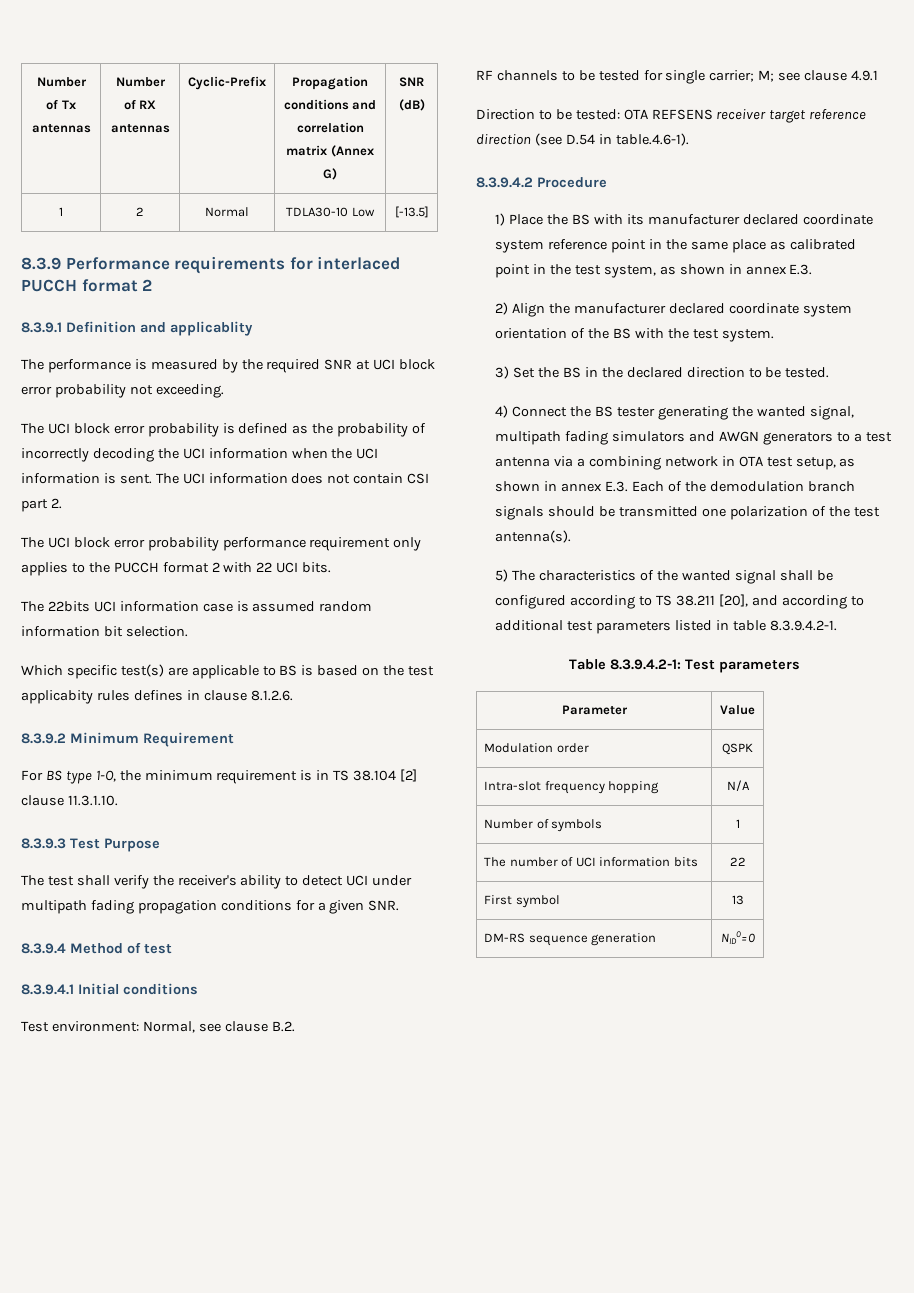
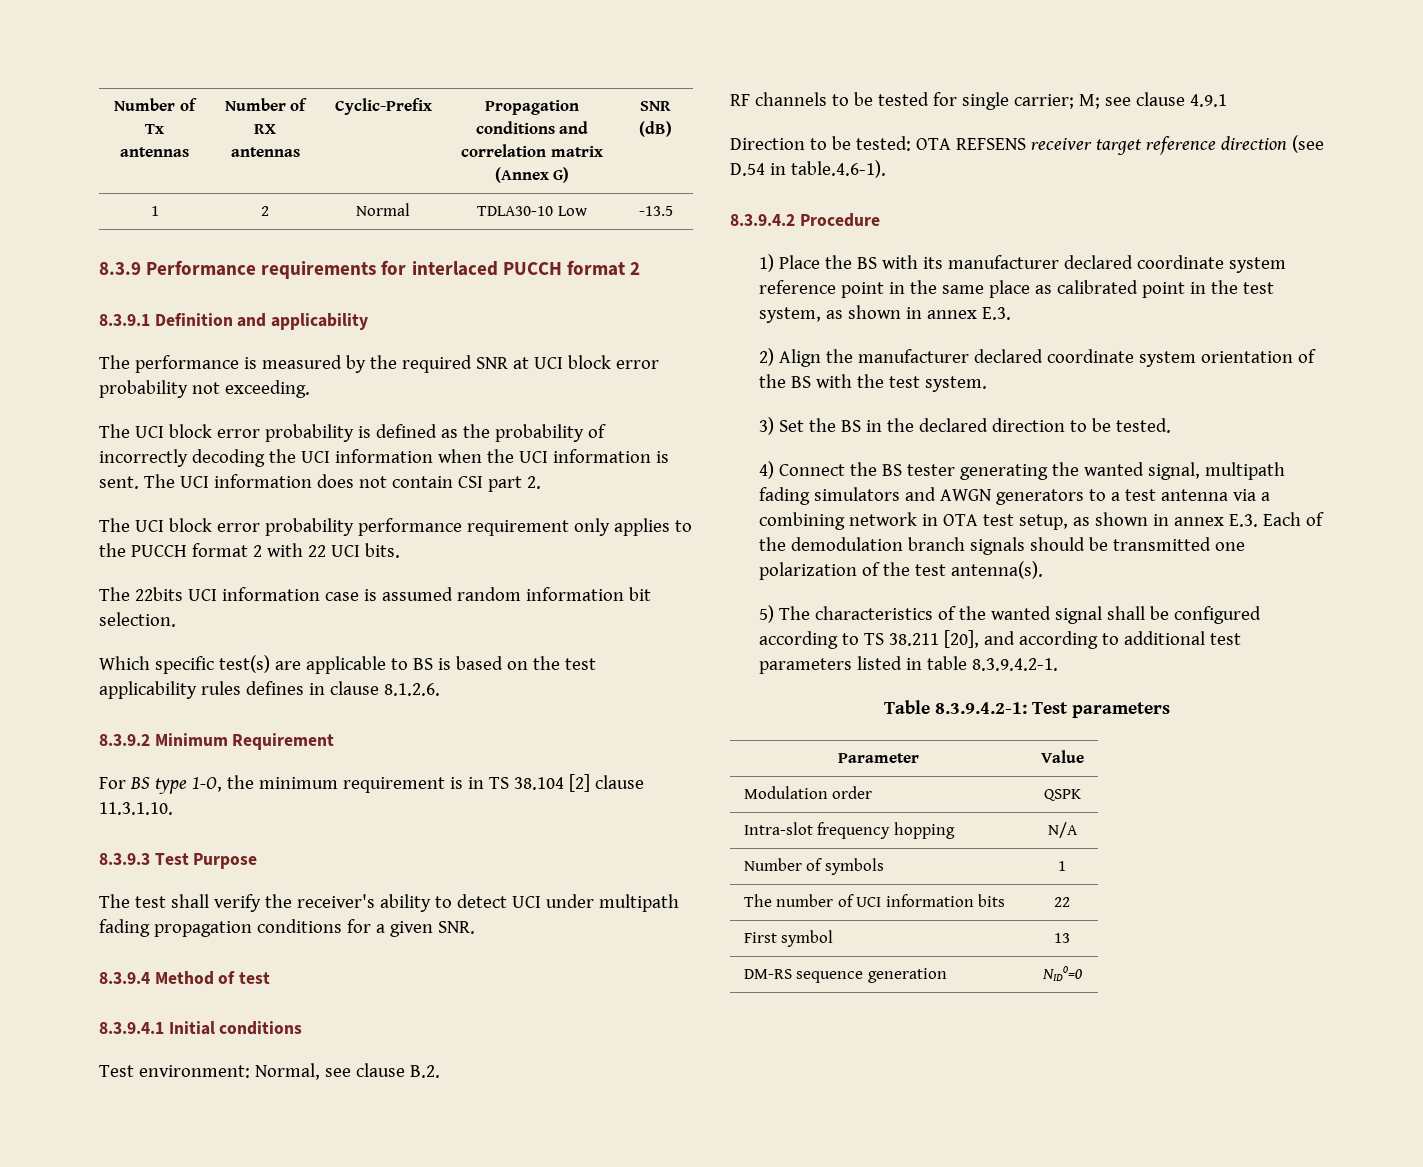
- 1 | 2 | Normal | TDLA30-10 Low | [-13.5]
+ 1 | 2 | Normal | TDLA30-10 Low | -13.5
- 8.3.9.1 Definition and applicablity
+ 8.3.9.1 Definition and applicability
- Which specific test(s) are applicable to BS is based on the test applicabity rules defines in clause 8.1.2.6.
+ Which specific test(s) are applicable to BS is based on the test applicability rules defines in clause 8.1.2.6.

